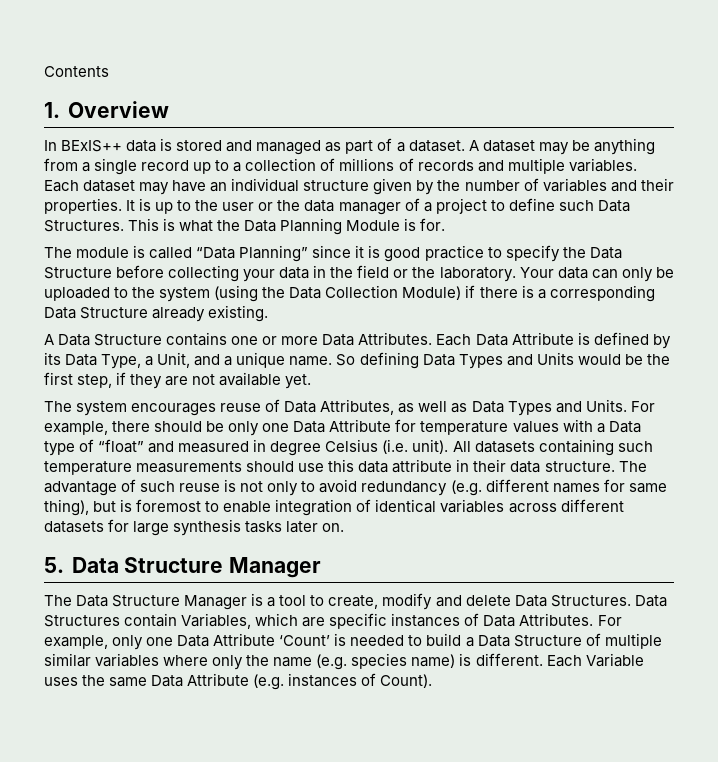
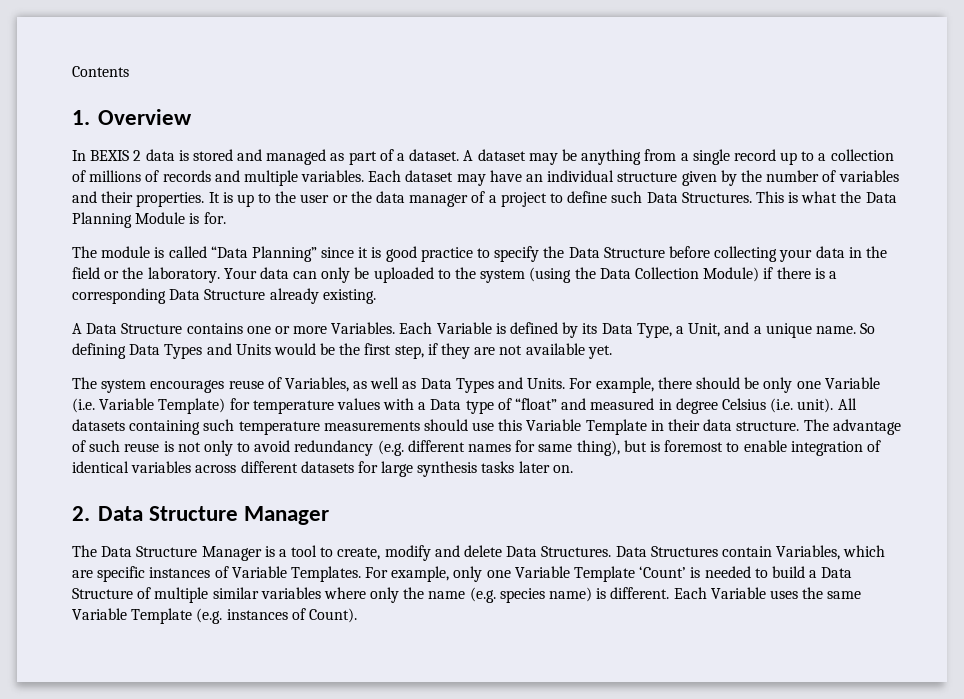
- In BExIS++ data is stored and managed as part of a dataset.
+ In BEXIS 2 data is stored and managed as part of a dataset.
- A Data Structure contains one or more Data Attributes. Each Data Attribute is defined by its Data Type, a Unit, and a unique name.
+ A Data Structure contains one or more Variables. Each Variable is defined by its Data Type, a Unit, and a unique name.
- The system encourages reuse of Data Attributes, as well as Data Types and Units.
+ The system encourages reuse of Variables, as well as Data Types and Units.
- For example, there should be only one Data Attribute for temperature values with a Data type of “float” and measured in degree Celsius (i.e. unit).
+ For example, there should be only one Variable (i.e. Variable Template) for temperature values with a Data type of “float” and measured in degree Celsius (i.e. unit).
- All datasets containing such temperature measurements should use this data attribute in their data structure.
+ All datasets containing such temperature measurements should use this Variable Template in their data structure.
- 5. Data Structure Manager
+ 2. Data Structure Manager
- Data Structures contain Variables, which are specific instances of Data Attributes.
+ Data Structures contain Variables, which are specific instances of Variable Templates.
- For example, only one Data Attribute ‘Count’ is needed to build a Data Structure of multiple similar variables where only the name (e.g. species name) is different.
+ For example, only one Variable Template ‘Count’ is needed to build a Data Structure of multiple similar variables where only the name (e.g. species name) is different.
- Each Variable uses the same Data Attribute (e.g. instances of Count).
+ Each Variable uses the same Variable Template (e.g. instances of Count).

